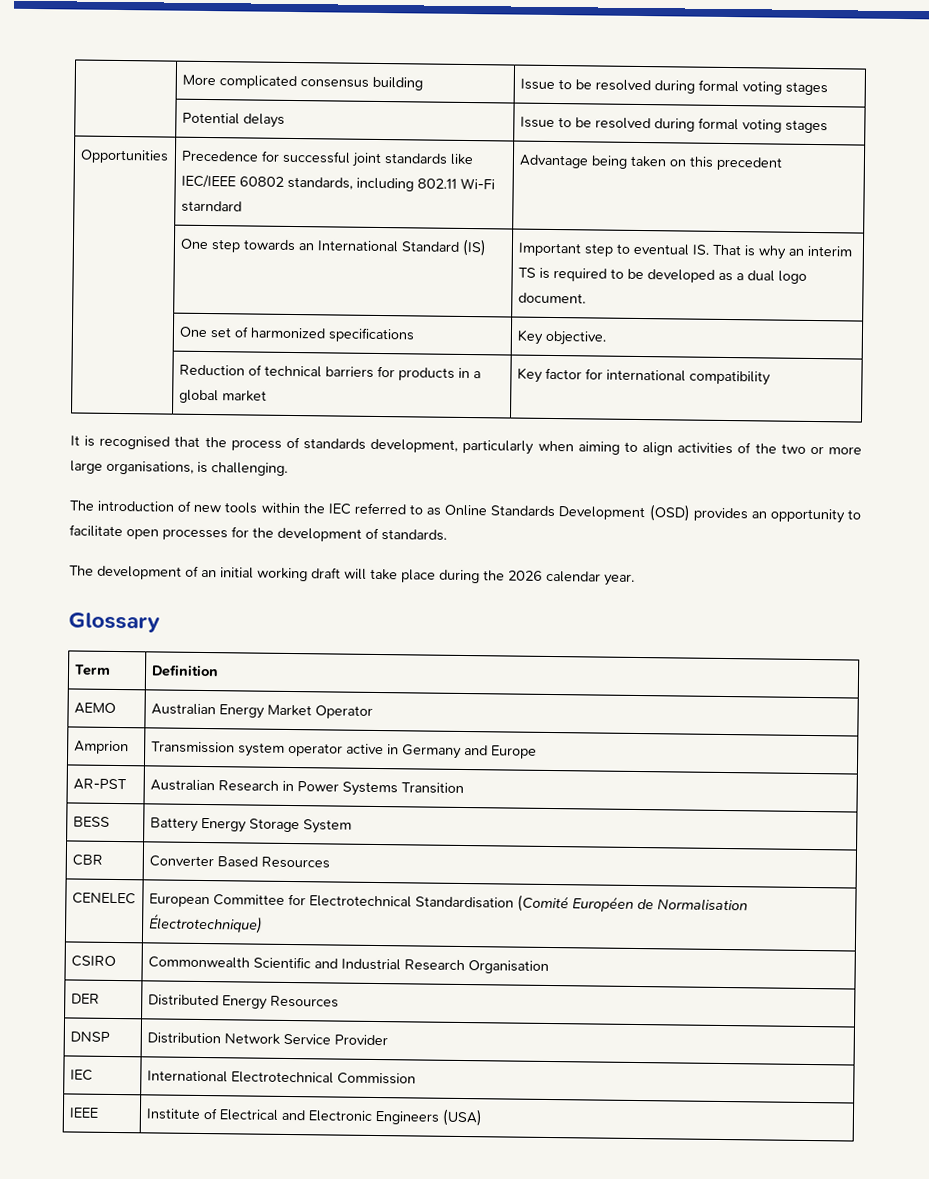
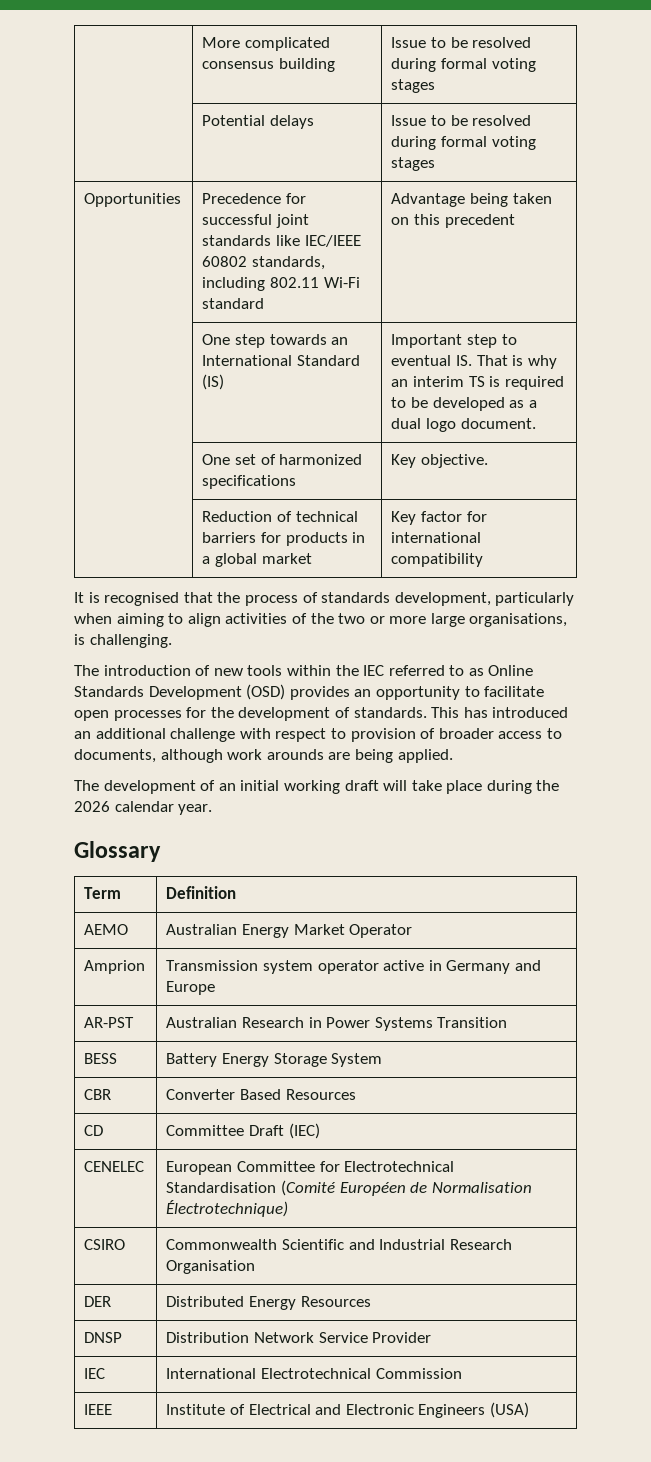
- Opportunities | Precedence for successful joint standards like IEC/IEEE 60802 standards, including 802.11 Wi-Fi starndard | Advantage being taken on this precedent
+ Opportunities | Precedence for successful joint standards like IEC/IEEE 60802 standards, including 802.11 Wi-Fi standard | Advantage being taken on this precedent
+ This has introduced an additional challenge with respect to provision of broader access to documents, although work arounds are being applied.
+ CD | Committee Draft (IEC)

